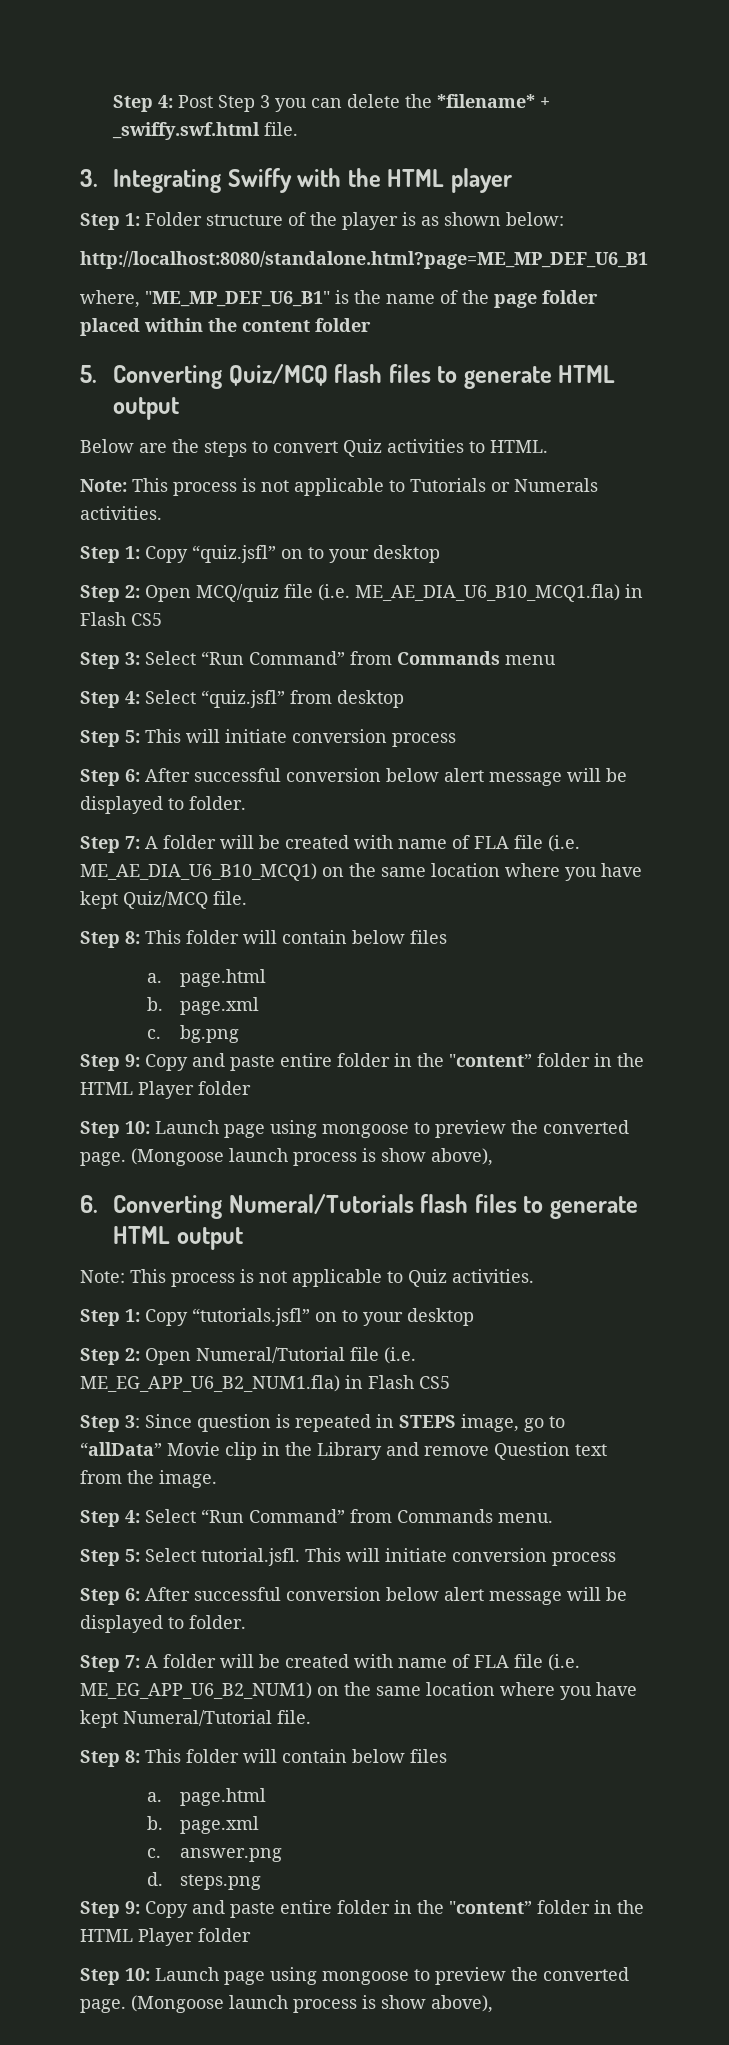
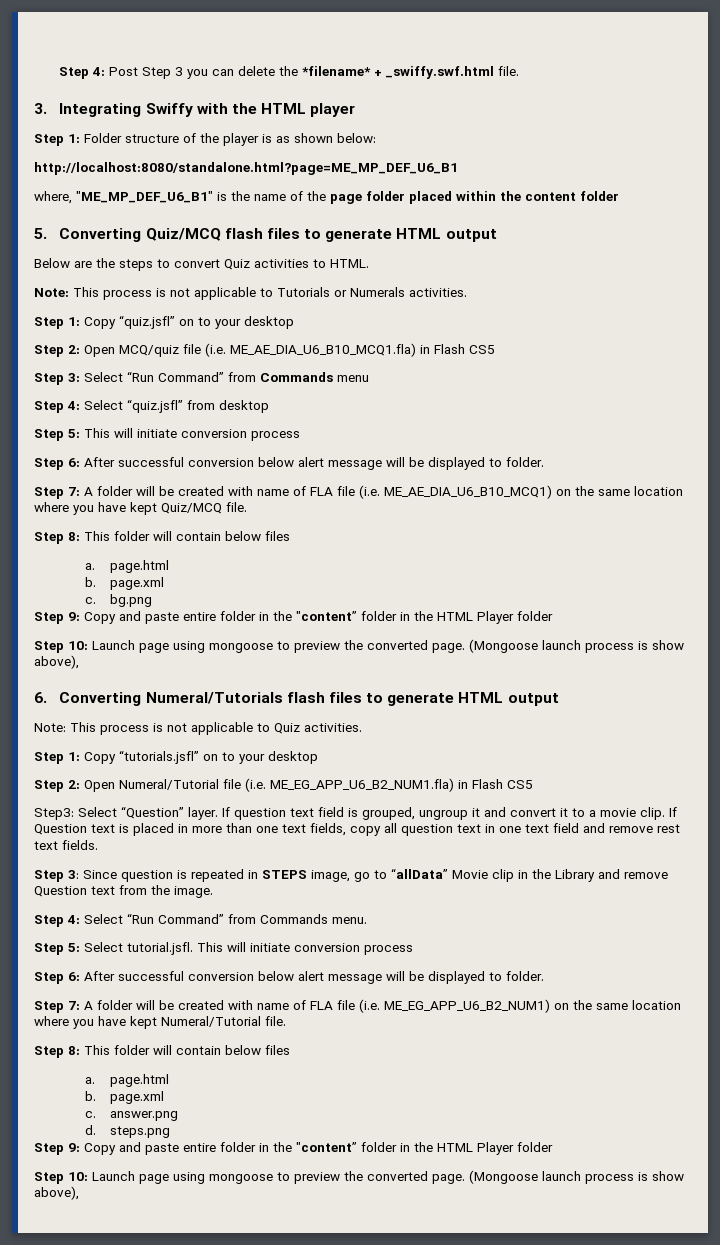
+ Step3: Select “Question” layer. If question text field is grouped, ungroup it and convert it to a movie clip. If Question text is placed in more than one text fields, copy all question text in one text field and remove rest text fields.

